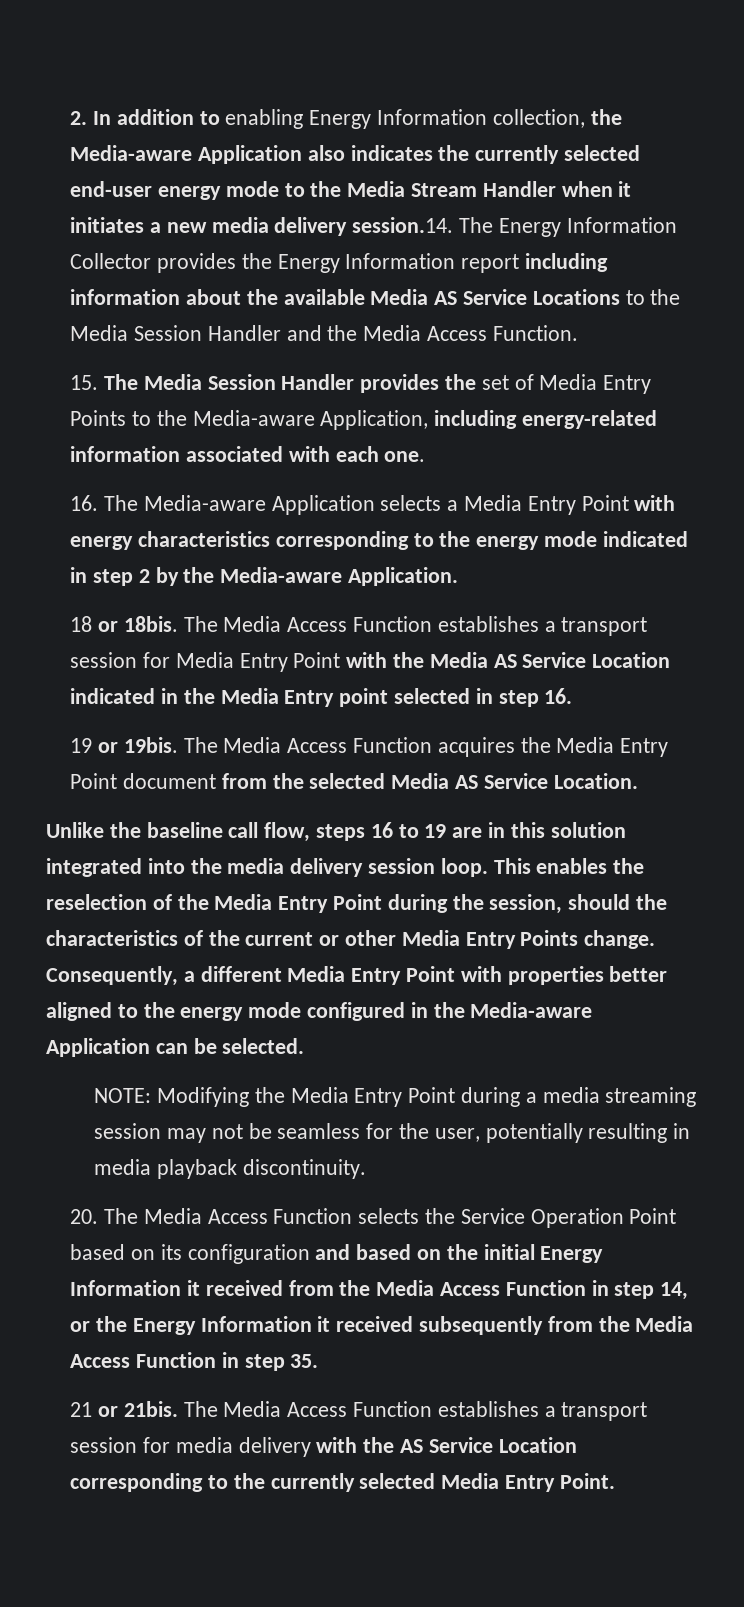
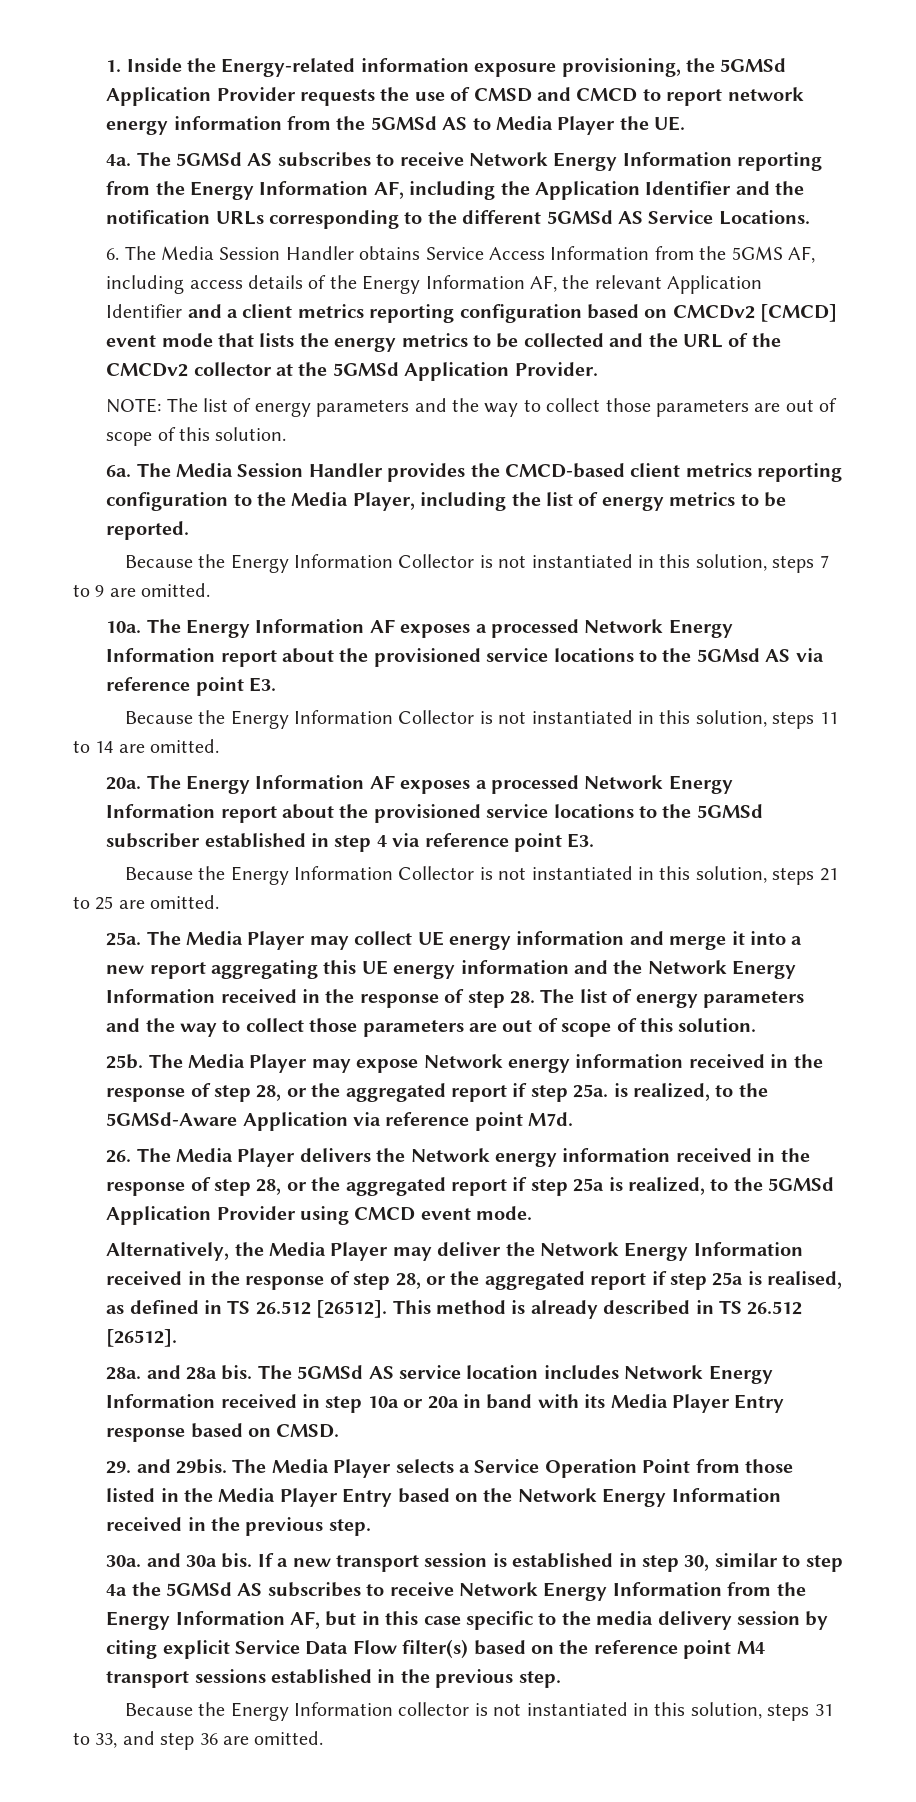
- 2. In addition to enabling Energy Information collection, the Media-aware Application also indicates the currently selected end-user energy mode to the Media Stream Handler when it initiates a new media delivery session.14. The Energy Information Collector provides the Energy Information report including information about the available Media AS Service Locations to the Media Session Handler and the Media Access Function.
- 15. The Media Session Handler provides the set of Media Entry Points to the Media-aware Application, including energy-related information associated with each one.
- 16. The Media-aware Application selects a Media Entry Point with energy characteristics corresponding to the energy mode indicated in step 2 by the Media-aware Application.
- 18 or 18bis. The Media Access Function establishes a transport session for Media Entry Point with the Media AS Service Location indicated in the Media Entry point selected in step 16.
- 19 or 19bis. The Media Access Function acquires the Media Entry Point document from the selected Media AS Service Location.
- Unlike the baseline call flow, steps 16 to 19 are in this solution integrated into the media delivery session loop. This enables the reselection of the Media Entry Point during the session, should the characteristics of the current or other Media Entry Points change. Consequently, a different Media Entry Point with properties better aligned to the energy mode configured in the Media-aware Application can be selected.
- NOTE: Modifying the Media Entry Point during a media streaming session may not be seamless for the user, potentially resulting in media playback discontinuity.
- 20. The Media Access Function selects the Service Operation Point based on its configuration and based on the initial Energy Information it received from the Media Access Function in step 14, or the Energy Information it received subsequently from the Media Access Function in step 35.
- 21 or 21bis. The Media Access Function establishes a transport session for media delivery with the AS Service Location corresponding to the currently selected Media Entry Point.
+ 1. Inside the Energy-related information exposure provisioning, the 5GMSd Application Provider requests the use of CMSD and CMCD to report network energy information from the 5GMSd AS to Media Player the UE.
+ 4a. The 5GMSd AS subscribes to receive Network Energy Information reporting from the Energy Information AF, including the Application Identifier and the notification URLs corresponding to the different 5GMSd AS Service Locations.
+ 6. The Media Session Handler obtains Service Access Information from the 5GMS AF, including access details of the Energy Information AF, the relevant Application Identifier and a client metrics reporting configuration based on CMCDv2 [CMCD] event mode that lists the energy metrics to be collected and the URL of the CMCDv2 collector at the 5GMSd Application Provider.
+ NOTE: The list of energy parameters and the way to collect those parameters are out of scope of this solution.
+ 6a. The Media Session Handler provides the CMCD-based client metrics reporting configuration to the Media Player, including the list of energy metrics to be reported.
+ Because the Energy Information Collector is not instantiated in this solution, steps 7 to 9 are omitted.
+ 10a. The Energy Information AF exposes a processed Network Energy Information report about the provisioned service locations to the 5GMsd AS via reference point E3.
+ Because the Energy Information Collector is not instantiated in this solution, steps 11 to 14 are omitted.
+ 20a. The Energy Information AF exposes a processed Network Energy Information report about the provisioned service locations to the 5GMSd subscriber established in step 4 via reference point E3.
+ Because the Energy Information Collector is not instantiated in this solution, steps 21 to 25 are omitted.
+ 25a. The Media Player may collect UE energy information and merge it into a new report aggregating this UE energy information and the Network Energy Information received in the response of step 28. The list of energy parameters and the way to collect those parameters are out of scope of this solution.
+ 25b. The Media Player may expose Network energy information received in the response of step 28, or the aggregated report if step 25a. is realized, to the 5GMSd-Aware Application via reference point M7d.
+ 26. The Media Player delivers the Network energy information received in the response of step 28, or the aggregated report if step 25a is realized, to the 5GMSd Application Provider using CMCD event mode.
+ Alternatively, the Media Player may deliver the Network Energy Information received in the response of step 28, or the aggregated report if step 25a is realised, as defined in TS 26.512 [26512]. This method is already described in TS 26.512 [26512].
+ 28a. and 28a bis. The 5GMSd AS service location includes Network Energy Information received in step 10a or 20a in band with its Media Player Entry response based on CMSD.
+ 29. and 29bis. The Media Player selects a Service Operation Point from those listed in the Media Player Entry based on the Network Energy Information received in the previous step.
+ 30a. and 30a bis. If a new transport session is established in step 30, similar to step 4a the 5GMSd AS subscribes to receive Network Energy Information from the Energy Information AF, but in this case specific to the media delivery session by citing explicit Service Data Flow filter(s) based on the reference point M4 transport sessions established in the previous step.
+ Because the Energy Information collector is not instantiated in this solution, steps 31 to 33, and step 36 are omitted.

